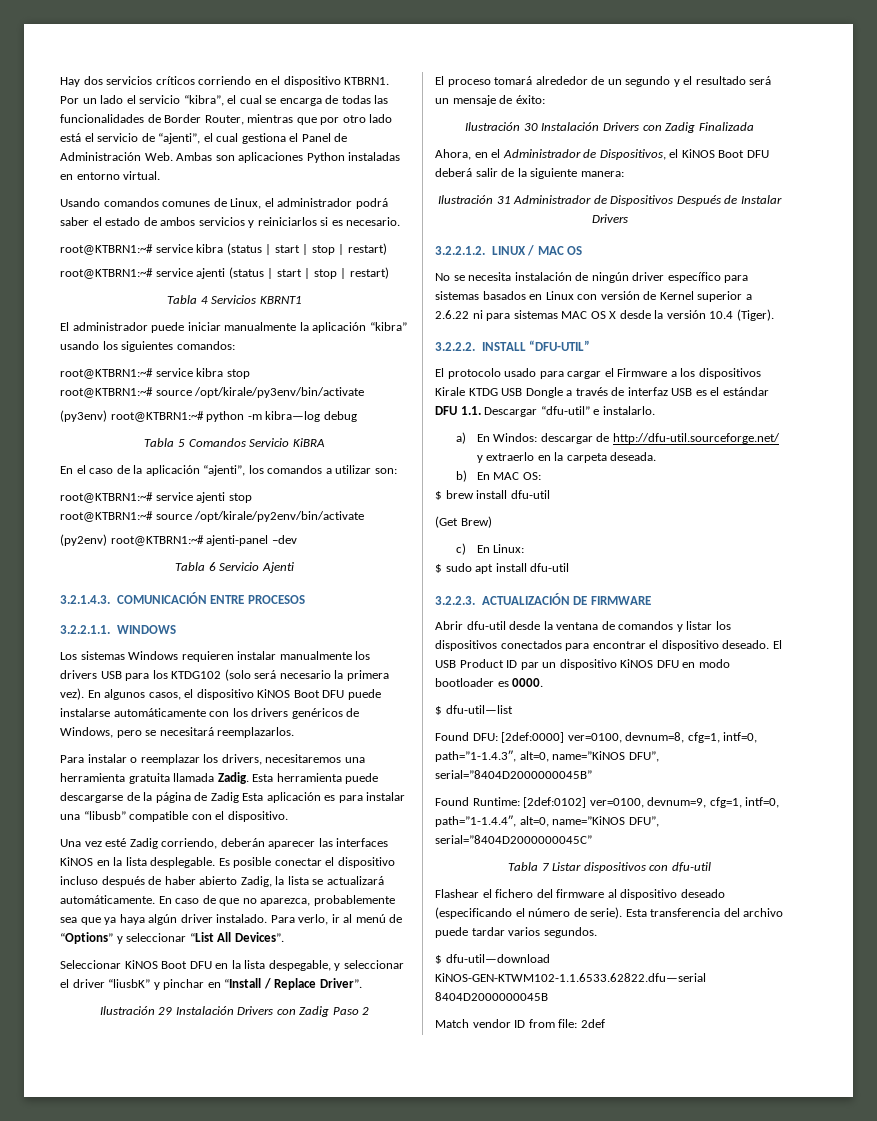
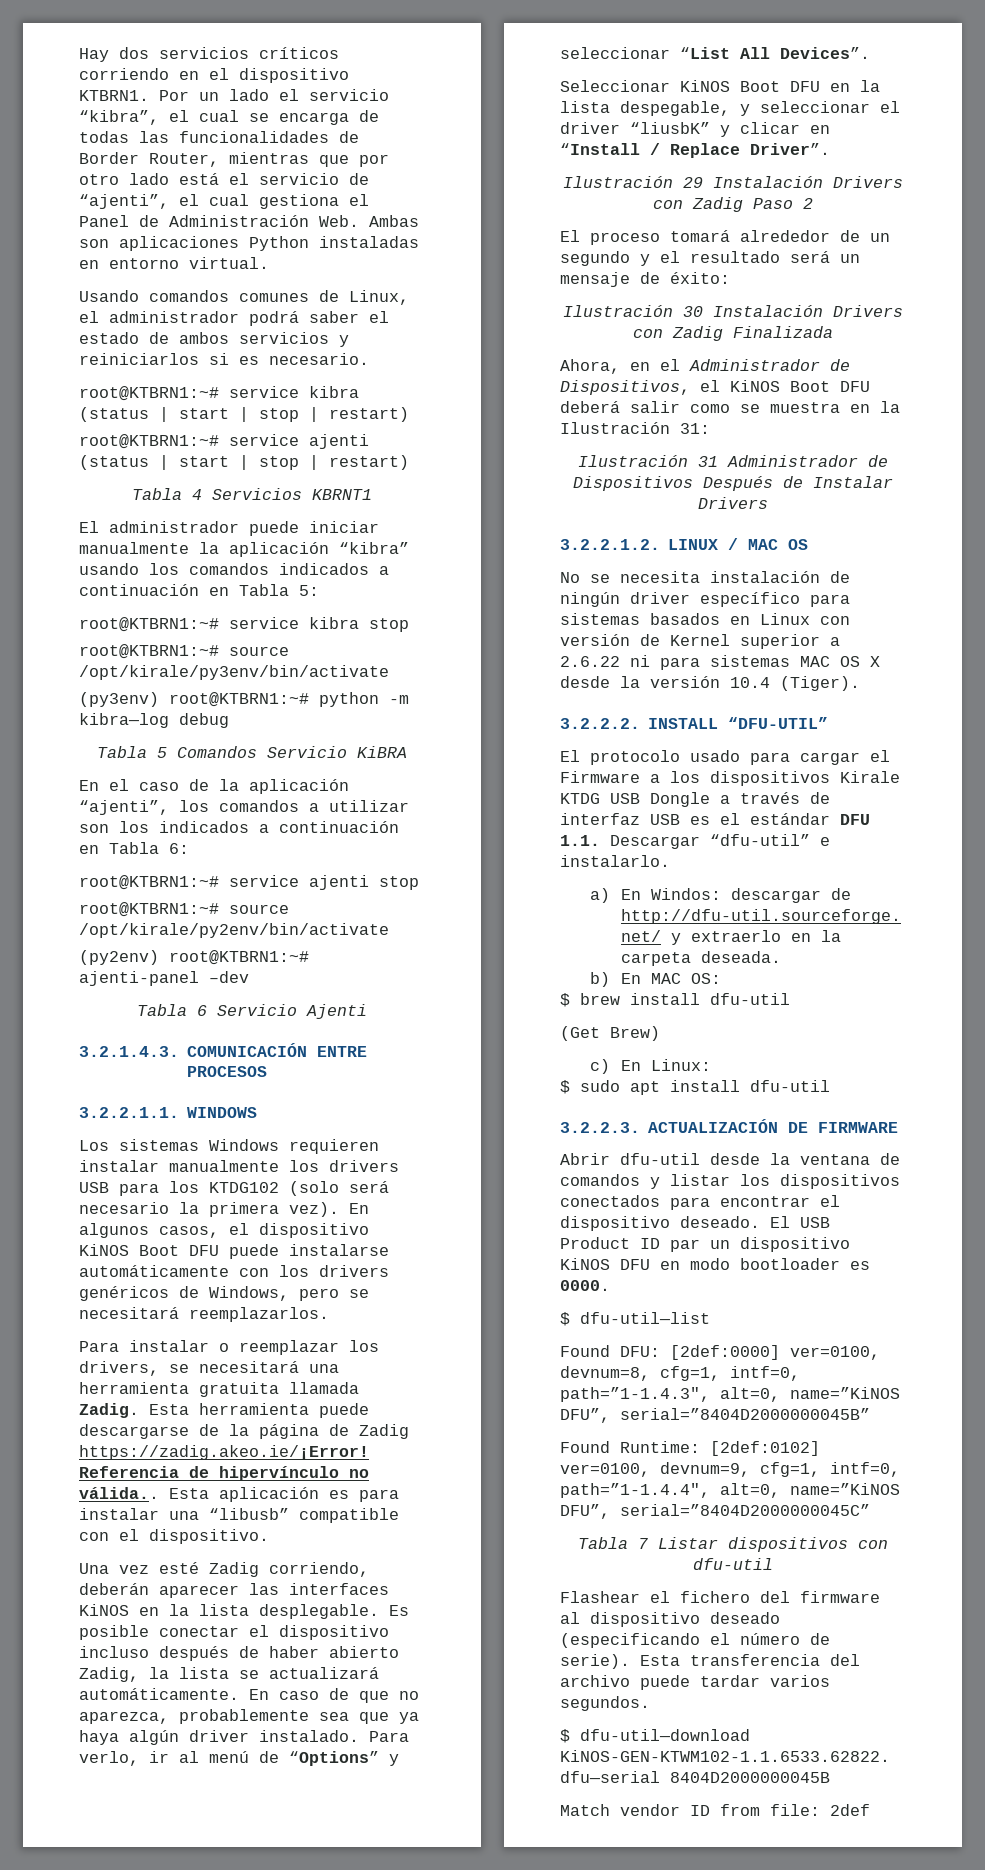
- El administrador puede iniciar manualmente la aplicación “kibra” usando los siguientes comandos:
+ El administrador puede iniciar manualmente la aplicación “kibra” usando los comandos indicados a continuación en Tabla 5:
- En el caso de la aplicación “ajenti”, los comandos a utilizar son:
+ En el caso de la aplicación “ajenti”, los comandos a utilizar son los indicados a continuación en Tabla 6:
- Para instalar o reemplazar los drivers, necesitaremos una herramienta gratuita llamada Zadig.
+ Para instalar o reemplazar los drivers, se necesitará una herramienta gratuita llamada Zadig.
- Esta herramienta puede descargarse de la página de Zadig Esta aplicación es para instalar una “libusb” compatible con el dispositivo.
+ Esta herramienta puede descargarse de la página de Zadig https://zadig.akeo.ie/¡Error! Referencia de hipervínculo no válida.. Esta aplicación es para instalar una “libusb” compatible con el dispositivo.
- Seleccionar KiNOS Boot DFU en la lista despegable, y seleccionar el driver “liusbK” y pinchar en “Install / Replace Driver”.
+ Seleccionar KiNOS Boot DFU en la lista despegable, y seleccionar el driver “liusbK” y clicar en “Install / Replace Driver”.
- Ahora, en el Administrador de Dispositivos, el KiNOS Boot DFU deberá salir de la siguiente manera:
+ Ahora, en el Administrador de Dispositivos, el KiNOS Boot DFU deberá salir como se muestra en la Ilustración 31:

